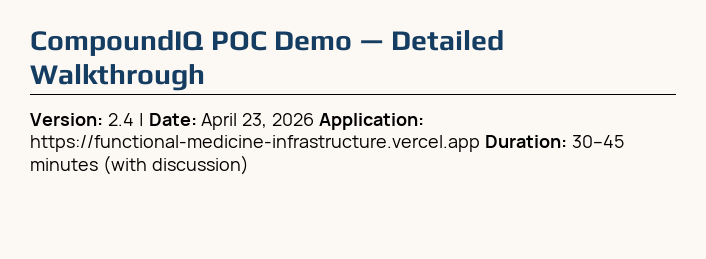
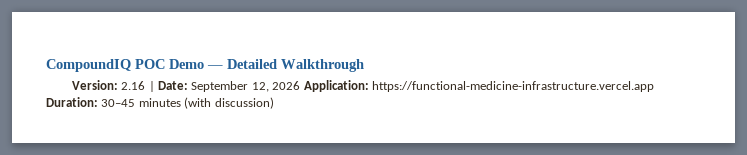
- Version: 2.4 | Date: April 23, 2026 Application: https://functional-medicine-infrastructure.vercel.app Duration: 30–45 minutes (with discussion)
+ Version: 2.16 | Date: September 12, 2026 Application: https://functional-medicine-infrastructure.vercel.app Duration: 30–45 minutes (with discussion)

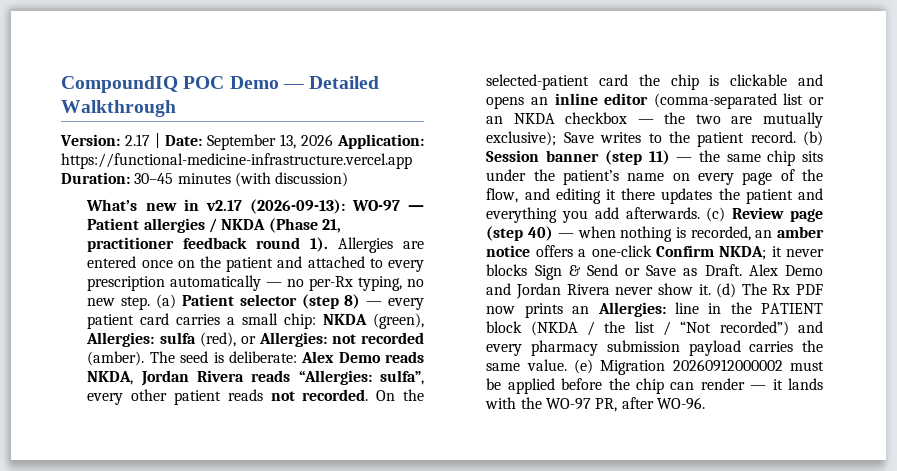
- Version: 2.16 | Date: September 12, 2026 Application: https://functional-medicine-infrastructure.vercel.app Duration: 30–45 minutes (with discussion)
+ Version: 2.17 | Date: September 13, 2026 Application: https://functional-medicine-infrastructure.vercel.app Duration: 30–45 minutes (with discussion)
+ What’s new in v2.17 (2026-09-13): WO-97 — Patient allergies / NKDA (Phase 21, practitioner feedback round 1). Allergies are entered once on the patient and attached to every prescription automatically — no per-Rx typing, no new step. (a) Patient selector (step 8) — every patient card carries a small chip: NKDA (green), Allergies: sulfa (red), or Allergies: not recorded (amber). The seed is deliberate: Alex Demo reads NKDA, Jordan Rivera reads “Allergies: sulfa”, every other patient reads not recorded. On the selected-patient card the chip is clickable and opens an inline editor (comma-separated list or an NKDA checkbox — the two are mutually exclusive); Save writes to the patient record. (b) Session banner (step 11) — the same chip sits under the patient’s name on every page of the flow, and editing it there updates the patient and everything you add afterwards. (c) Review page (step 40) — when nothing is recorded, an amber notice offers a one-click Confirm NKDA; it never blocks Sign & Send or Save as Draft. Alex Demo and Jordan Rivera never show it. (d) The Rx PDF now prints an Allergies: line in the PATIENT block (NKDA / the list / “Not recorded”) and every pharmacy submission payload carries the same value. (e) Migration 20260912000002 must be applied before the chip can render — it lands with the WO-97 PR, after WO-96.

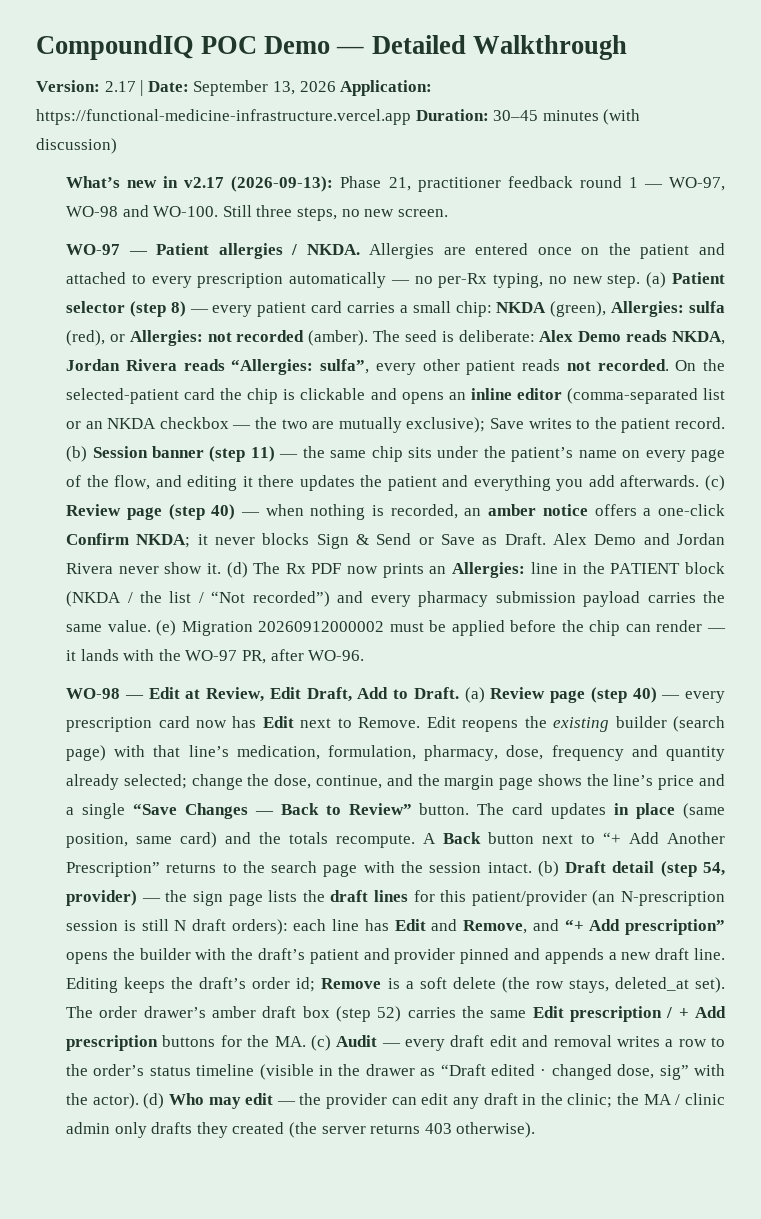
- What’s new in v2.17 (2026-09-13): WO-97 — Patient allergies / NKDA (Phase 21, practitioner feedback round 1).
+ What’s new in v2.17 (2026-09-13): Phase 21, practitioner feedback round 1 — WO-97, WO-98 and WO-100. Still three steps, no new screen.
+ WO-97 — Patient allergies / NKDA.
+ WO-98 — Edit at Review, Edit Draft, Add to Draft. (a) Review page (step 40) — every prescription card now has Edit next to Remove. Edit reopens the existing builder (search page) with that line’s medication, formulation, pharmacy, dose, frequency and quantity already selected; change the dose, continue, and the margin page shows the line’s price and a single “Save Changes — Back to Review” button. The card updates in place (same position, same card) and the totals recompute. A Back button next to “+ Add Another Prescription” returns to the search page with the session intact. (b) Draft detail (step 54, provider) — the sign page lists the draft lines for this patient/provider (an N-prescription session is still N draft orders): each line has Edit and Remove, and “+ Add prescription” opens the builder with the draft’s patient and provider pinned and appends a new draft line. Editing keeps the draft’s order id; Remove is a soft delete (the row stays, deleted_at set). The order drawer’s amber draft box (step 52) carries the same Edit prescription / + Add prescription buttons for the MA. (c) Audit — every draft edit and removal writes a row to the order’s status timeline (visible in the drawer as “Draft edited · changed dose, sig” with the actor). (d) Who may edit — the provider can edit any draft in the clinic; the MA / clinic admin only drafts they created (the server returns 403 otherwise).

